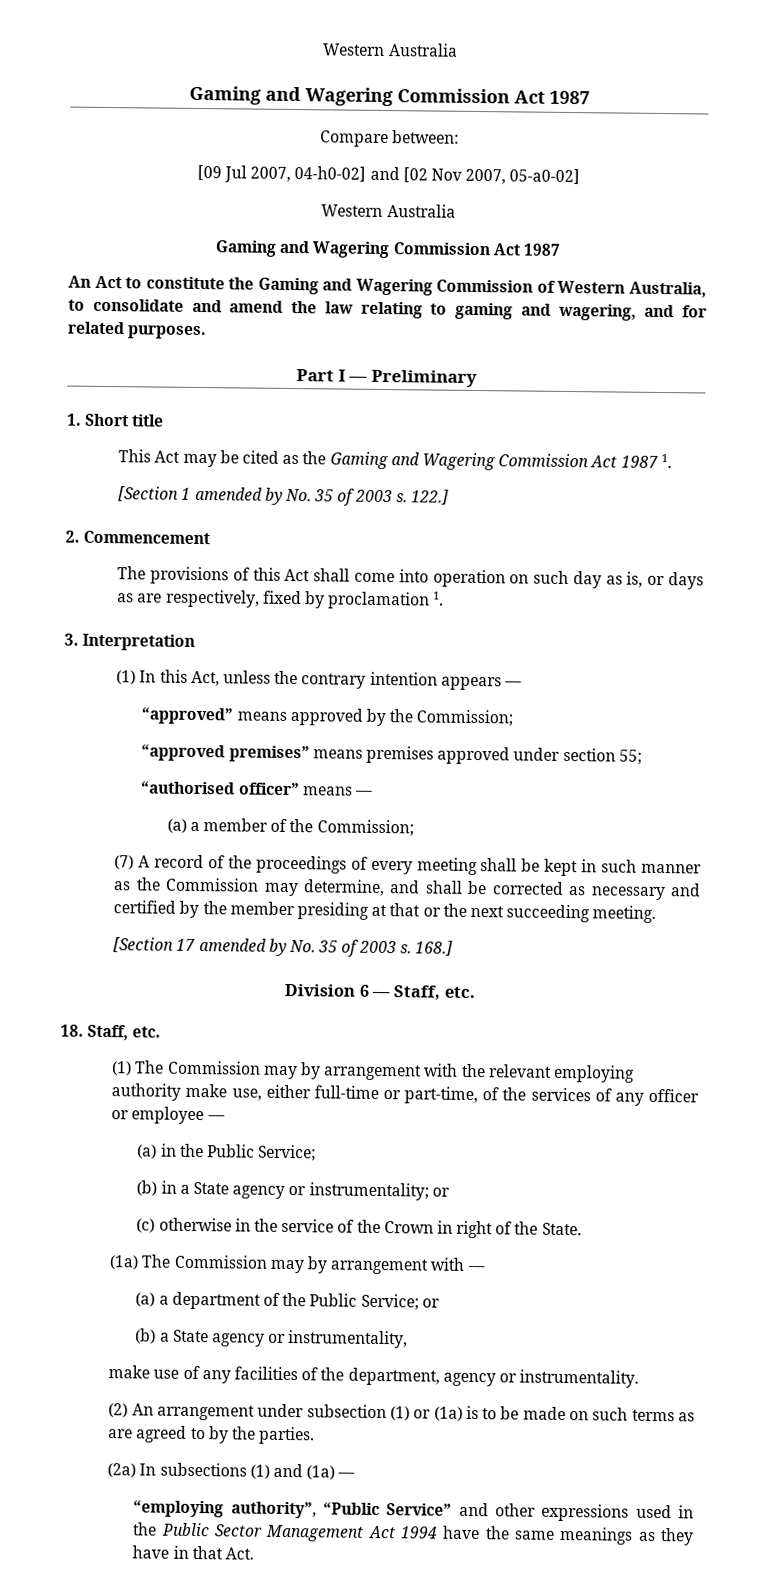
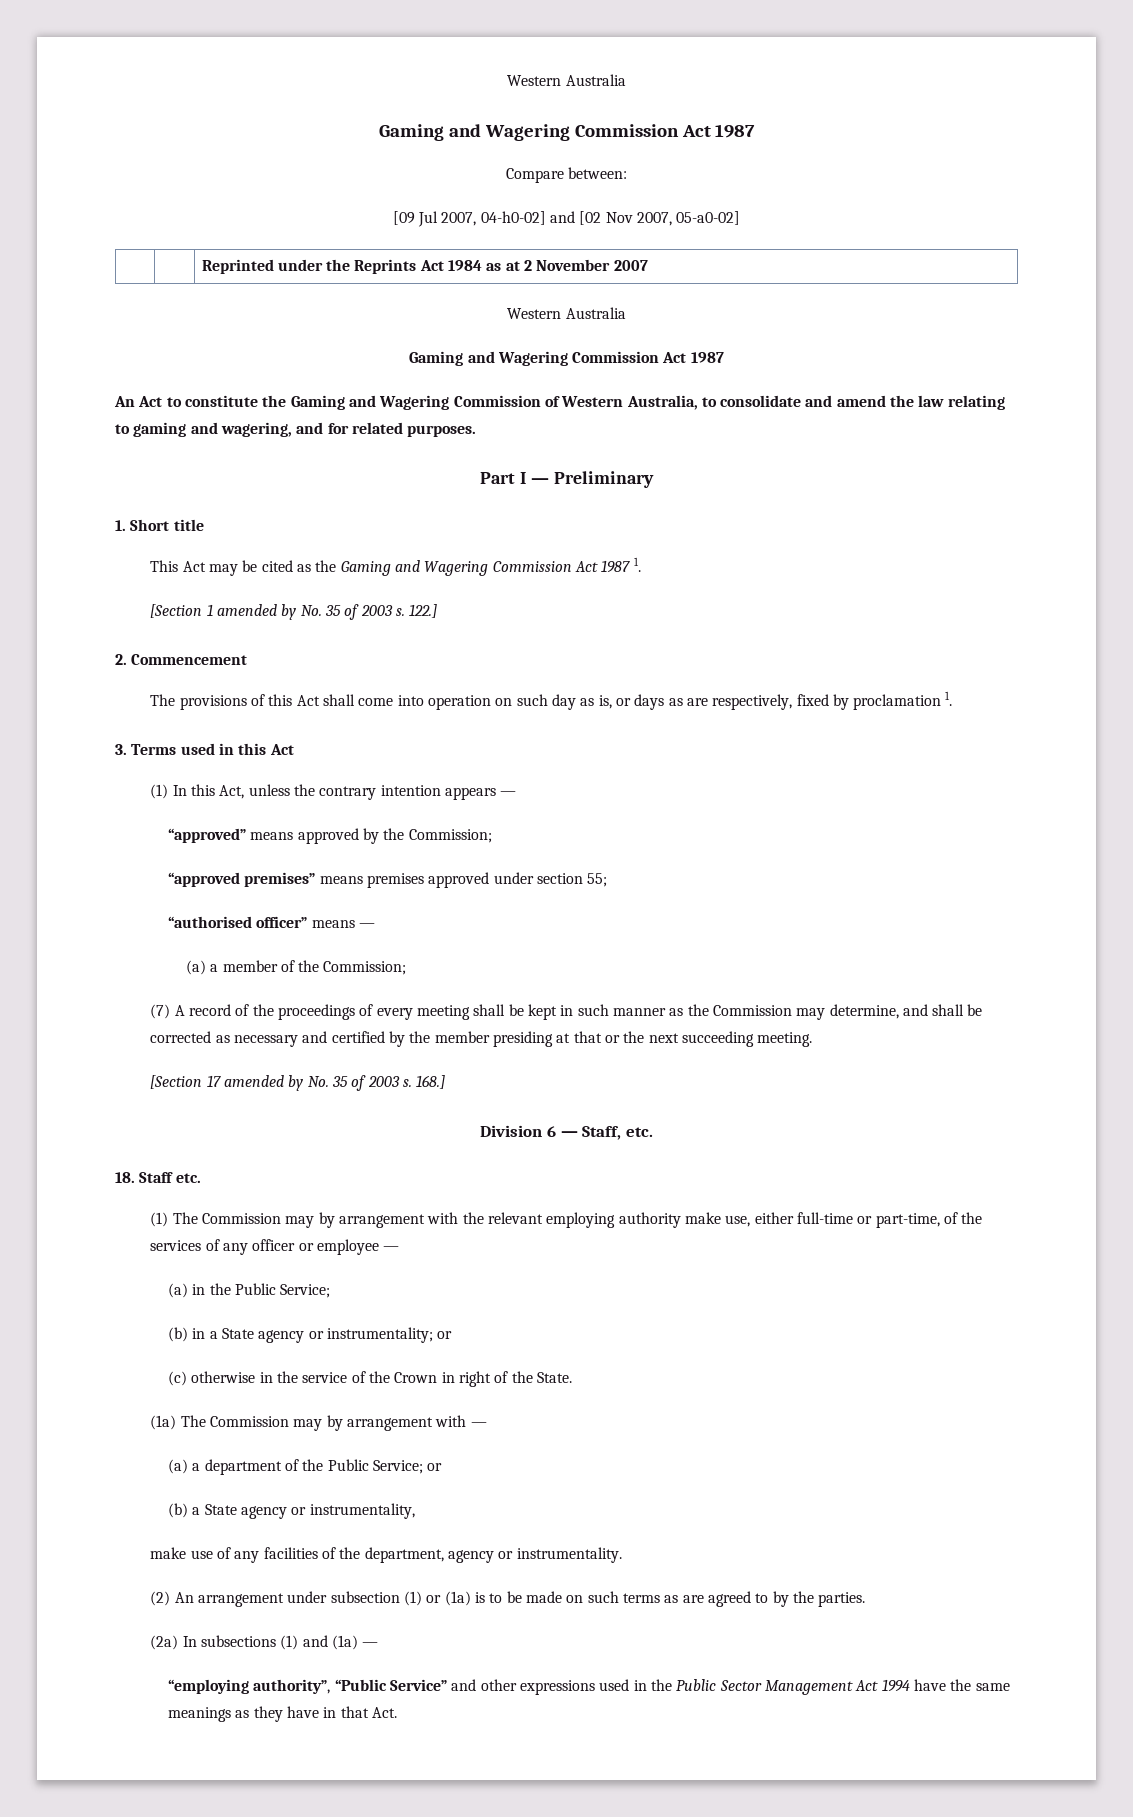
+ | | Reprinted under the Reprints Act 1984 as at 2 November 2007
- 3. Interpretation
+ 3. Terms used in this Act
- 18. Staff, etc.
+ 18. Staff etc.

